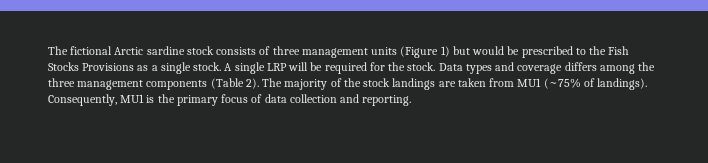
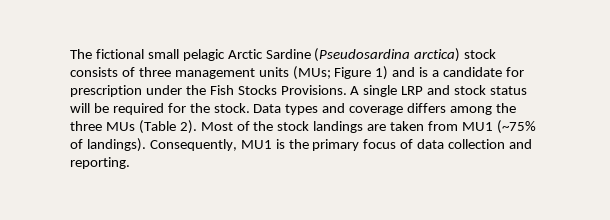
- The fictional Arctic sardine stock consists of three management units (Figure 1) but would be prescribed to the Fish Stocks Provisions as a single stock. A single LRP will be required for the stock.
+ The fictional small pelagic Arctic Sardine (Pseudosardina arctica) stock consists of three management units (MUs; Figure 1) and is a candidate for prescription under the Fish Stocks Provisions. A single LRP and stock status will be required for the stock.
- Data types and coverage differs among the three management components (Table 2). The majority of the stock landings are taken from MU1 (~75% of landings).
+ Data types and coverage differs among the three MUs (Table 2). Most of the stock landings are taken from MU1 (~75% of landings).

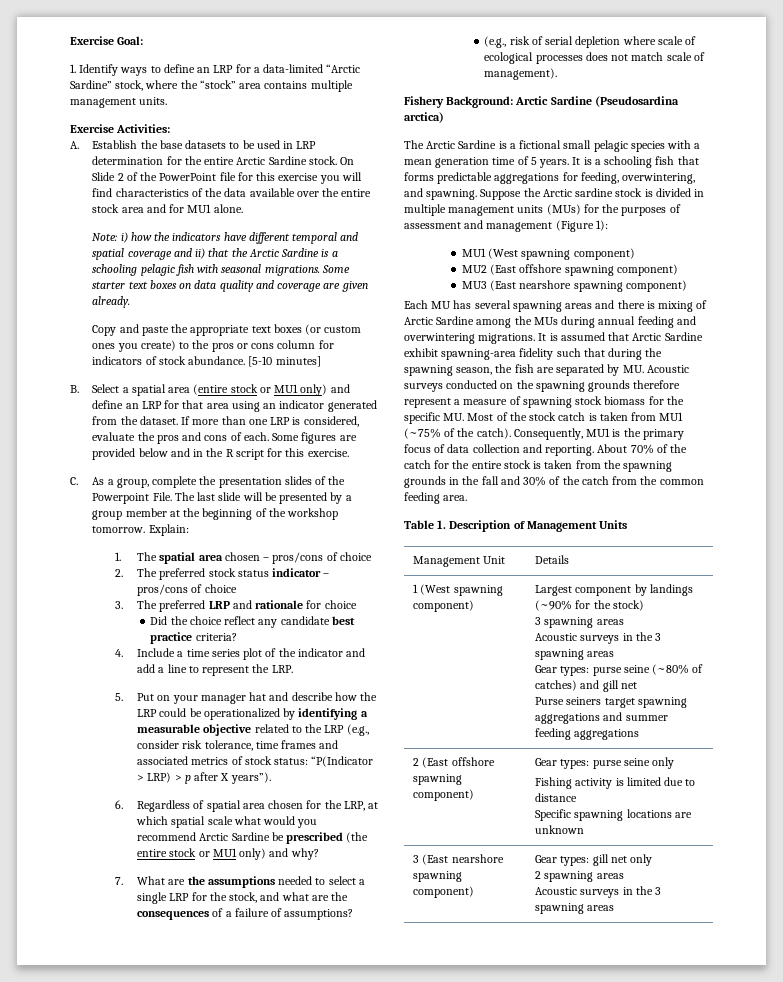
- The fictional small pelagic Arctic Sardine (Pseudosardina arctica) stock consists of three management units (MUs; Figure 1) and is a candidate for prescription under the Fish Stocks Provisions. A single LRP and stock status will be required for the stock. Data types and coverage differs among the three MUs (Table 2). Most of the stock landings are taken from MU1 (~75% of landings).
+ Exercise Goal:
+ 1. Identify ways to define an LRP for a data-limited “Arctic Sardine” stock, where the “stock” area contains multiple management units.
+ Exercise Activities:
+ A. Establish the base datasets to be used in LRP determination for the entire Arctic Sardine stock. On Slide 2 of the PowerPoint file for this exercise you will find characteristics of the data available over the entire stock area and for MU1 alone.
+ Note: i) how the indicators have different temporal and spatial coverage and ii) that the Arctic Sardine is a schooling pelagic fish with seasonal migrations. Some starter text boxes on data quality and coverage are given already.
+ Copy and paste the appropriate text boxes (or custom ones you create) to the pros or cons column for indicators of stock abundance. [5-10 minutes]
+ B. Select a spatial area (entire stock or MU1 only) and define an LRP for that area using an indicator generated from the dataset. If more than one LRP is considered, evaluate the pros and cons of each. Some figures are provided below and in the R script for this exercise.
+ C. As a group, complete the presentation slides of the Powerpoint File. The last slide will be presented by a group member at the beginning of the workshop tomorrow. Explain:
+ 1. The spatial area chosen – pros/cons of choice
+ 2. The preferred stock status indicator – pros/cons of choice
+ 3. The preferred LRP and rationale for choice
+ Did the choice reflect any candidate best practice criteria?
+ 4. Include a time series plot of the indicator and add a line to represent the LRP.
+ 5. Put on your manager hat and describe how the LRP could be operationalized by identifying a measurable objective related to the LRP (e.g., consider risk tolerance, time frames and associated metrics of stock status: “P(Indicator > LRP) > p after X years”).
+ 6. Regardless of spatial area chosen for the LRP, at which spatial scale what would you recommend Arctic Sardine be prescribed (the entire stock or MU1 only) and why?
+ 7. What are the assumptions needed to select a single LRP for the stock, and what are the consequences of a failure of assumptions?
+ (e.g., risk of serial depletion where scale of ecological processes does not match scale of management).
+ Fishery Background: Arctic Sardine (Pseudosardina arctica)
+ The Arctic Sardine is a fictional small pelagic species with a mean generation time of 5 years. It is a schooling fish that forms predictable aggregations for feeding, overwintering, and spawning. Suppose the Arctic sardine stock is divided in multiple management units (MUs) for the purposes of assessment and management (Figure 1):
+ MU1 (West spawning component)
+ MU2 (East offshore spawning component)
+ MU3 (East nearshore spawning component)
+ Each MU has several spawning areas and there is mixing of Arctic Sardine among the MUs during annual feeding and overwintering migrations. It is assumed that Arctic Sardine exhibit spawning-area fidelity such that during the spawning season, the fish are separated by MU. Acoustic surveys conducted on the spawning grounds therefore represent a measure of spawning stock biomass for the specific MU. Most of the stock catch is taken from MU1 (~75% of the catch).
+ About 70% of the catch for the entire stock is taken from the spawning grounds in the fall and 30% of the catch from the common feeding area.
+ Table 1. Description of Management Units
+ Management Unit | Details
+ 1 (West spawning component) | Largest component by landings (~90% for the stock)
+ 3 spawning areas
+ Acoustic surveys in the 3 spawning areas
+ Gear types: purse seine (~80% of catches) and gill net
+ Purse seiners target spawning aggregations and summer feeding aggregations
+ 2 (East offshore spawning component) | Gear types: purse seine only
+ Fishing activity is limited due to distance
+ Specific spawning locations are unknown
+ 3 (East nearshore spawning component) | Gear types: gill net only
+ 2 spawning areas
+ Acoustic surveys in the 3 spawning areas

